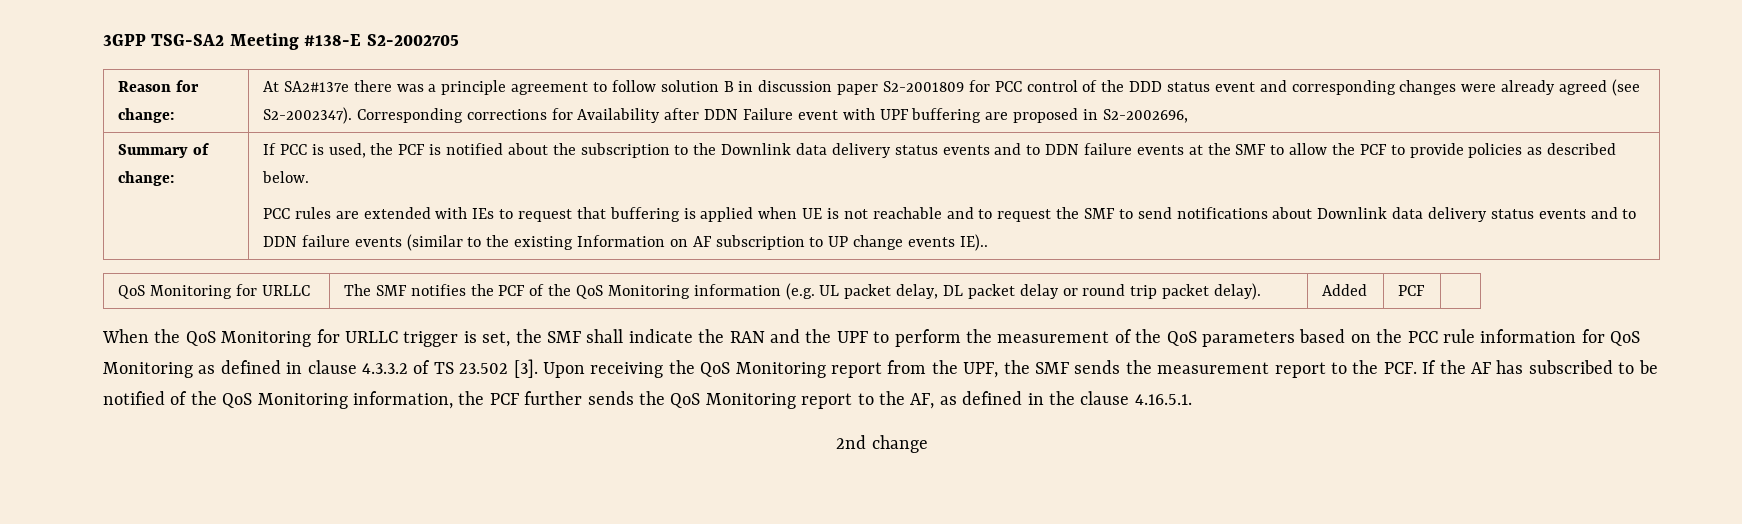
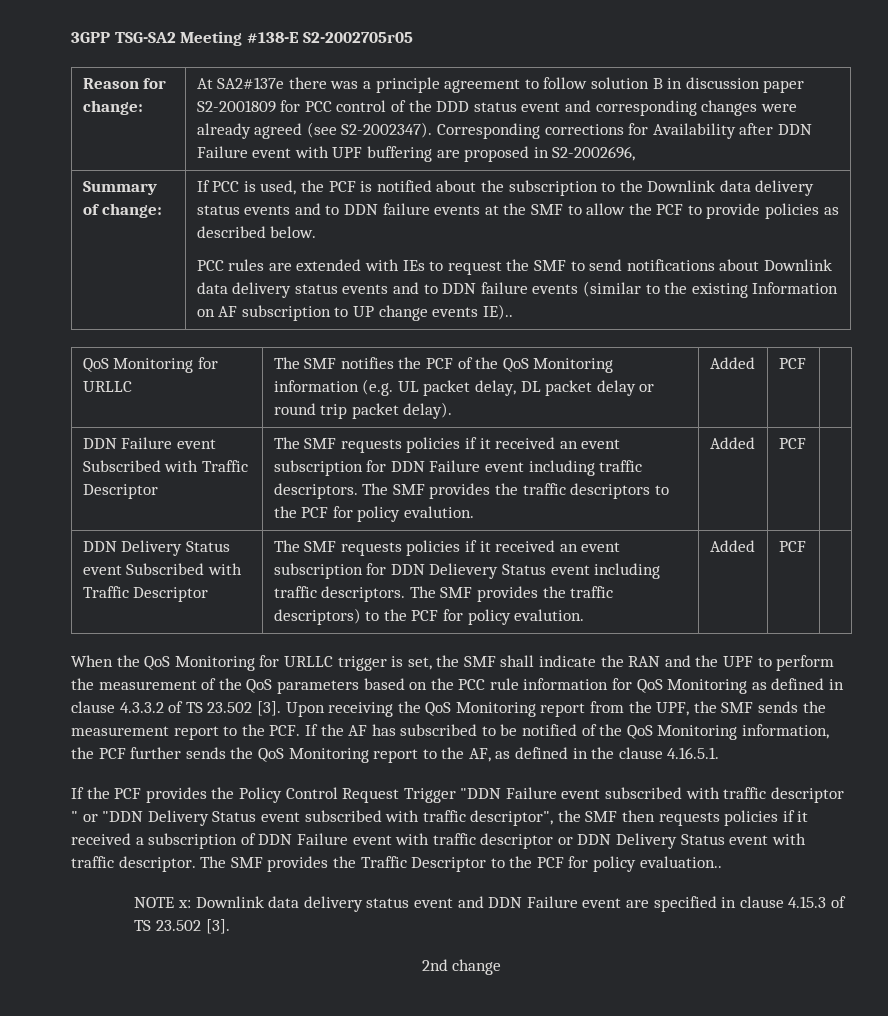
- 3GPP TSG-SA2 Meeting #138-E S2-2002705
+ 3GPP TSG-SA2 Meeting #138-E S2-2002705r05
- PCC rules are extended with IEs to request that buffering is applied when UE is not reachable and to request the SMF to send notifications about Downlink data delivery status events and to DDN failure events (similar to the existing Information on AF subscription to UP change events IE)..
+ PCC rules are extended with IEs to request the SMF to send notifications about Downlink data delivery status events and to DDN failure events (similar to the existing Information on AF subscription to UP change events IE)..
+ DDN Failure event Subscribed with Traffic Descriptor | The SMF requests policies if it received an event subscription for DDN Failure event including traffic descriptors. The SMF provides the traffic descriptors to the PCF for policy evalution. | Added | PCF |
+ DDN Delivery Status event Subscribed with Traffic Descriptor | The SMF requests policies if it received an event subscription for DDN Delievery Status event including traffic descriptors. The SMF provides the traffic descriptors) to the PCF for policy evalution. | Added | PCF |
+ If the PCF provides the Policy Control Request Trigger "DDN Failure event subscribed with traffic descriptor " or "DDN Delivery Status event subscribed with traffic descriptor", the SMF then requests policies if it received a subscription of DDN Failure event with traffic descriptor or DDN Delivery Status event with traffic descriptor. The SMF provides the Traffic Descriptor to the PCF for policy evaluation..
+ NOTE x: Downlink data delivery status event and DDN Failure event are specified in clause 4.15.3 of TS 23.502 [3].

